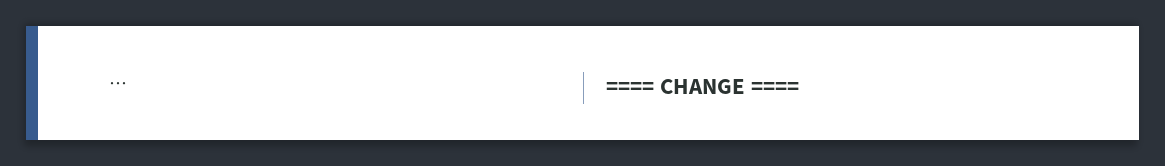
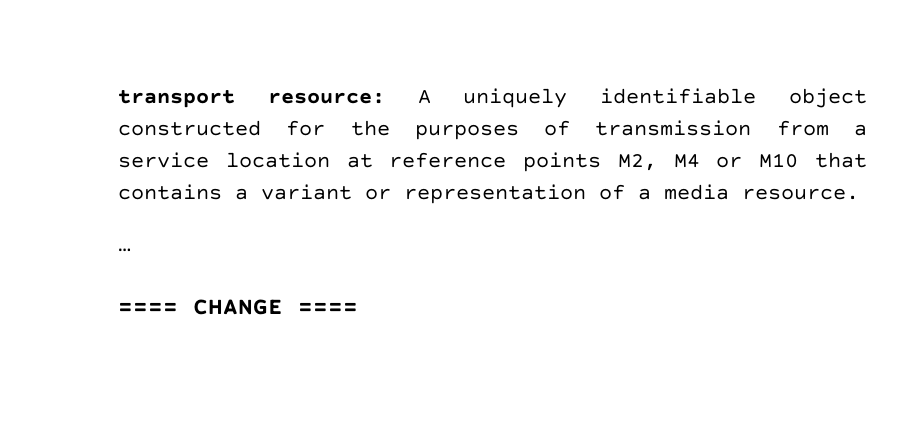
+ transport resource: A uniquely identifiable object constructed for the purposes of transmission from a service location at reference points M2, M4 or M10 that contains a variant or representation of a media resource.

